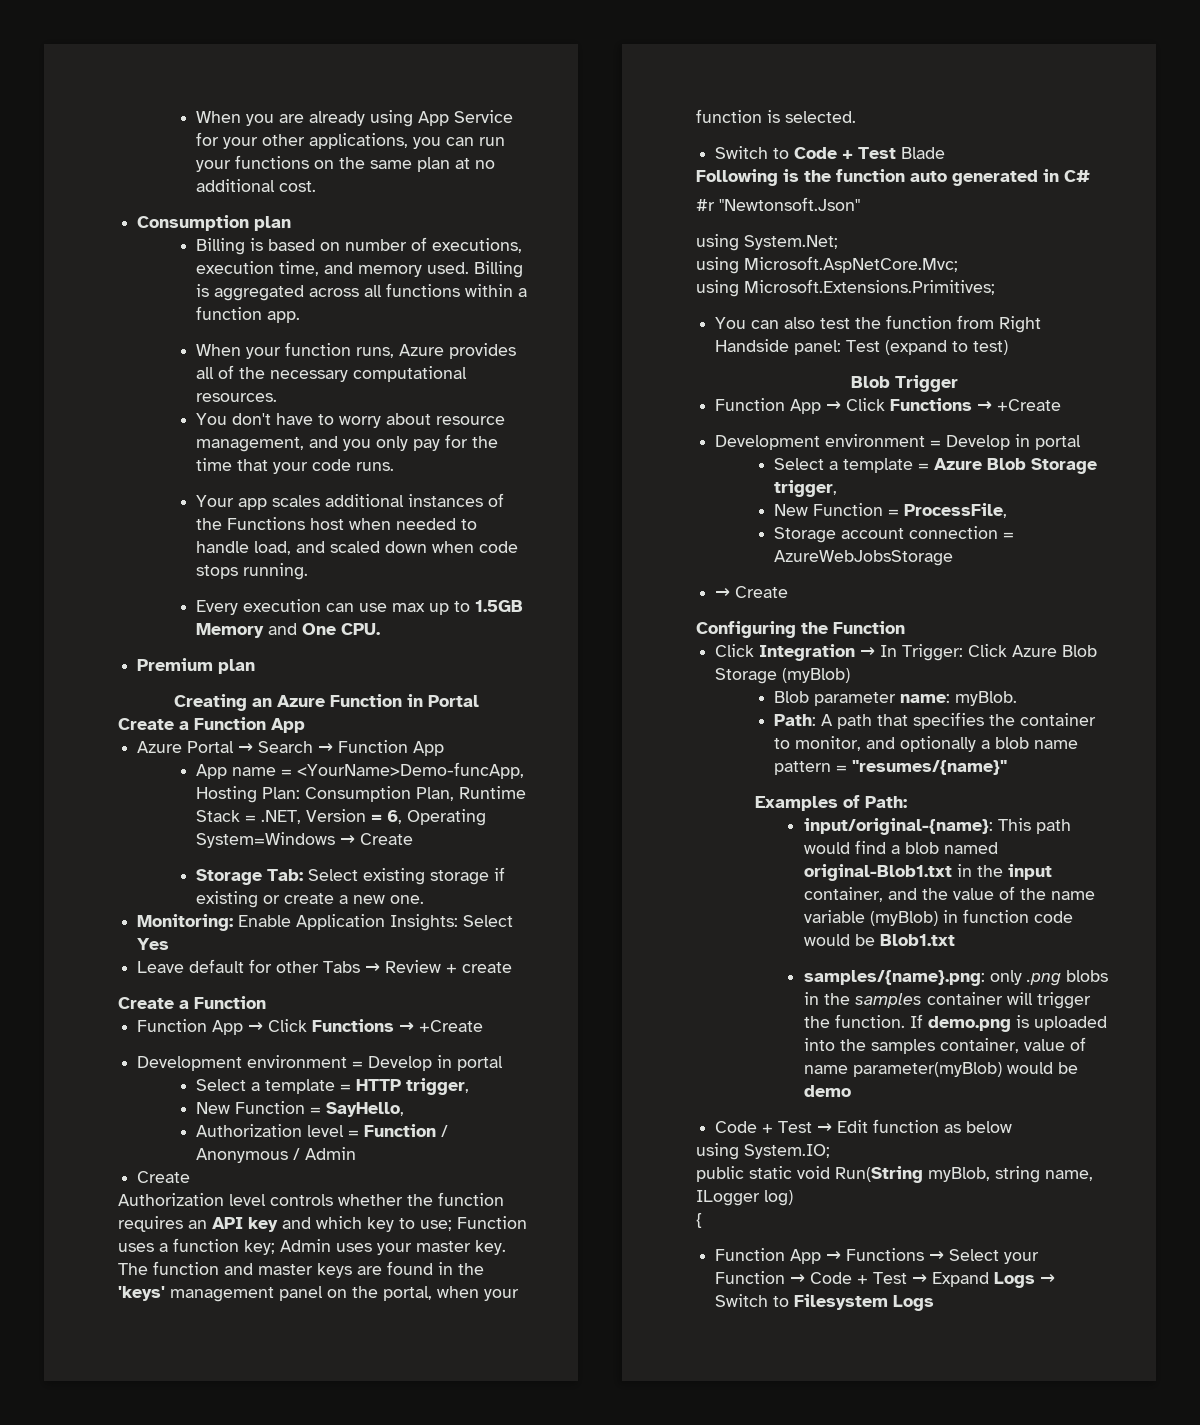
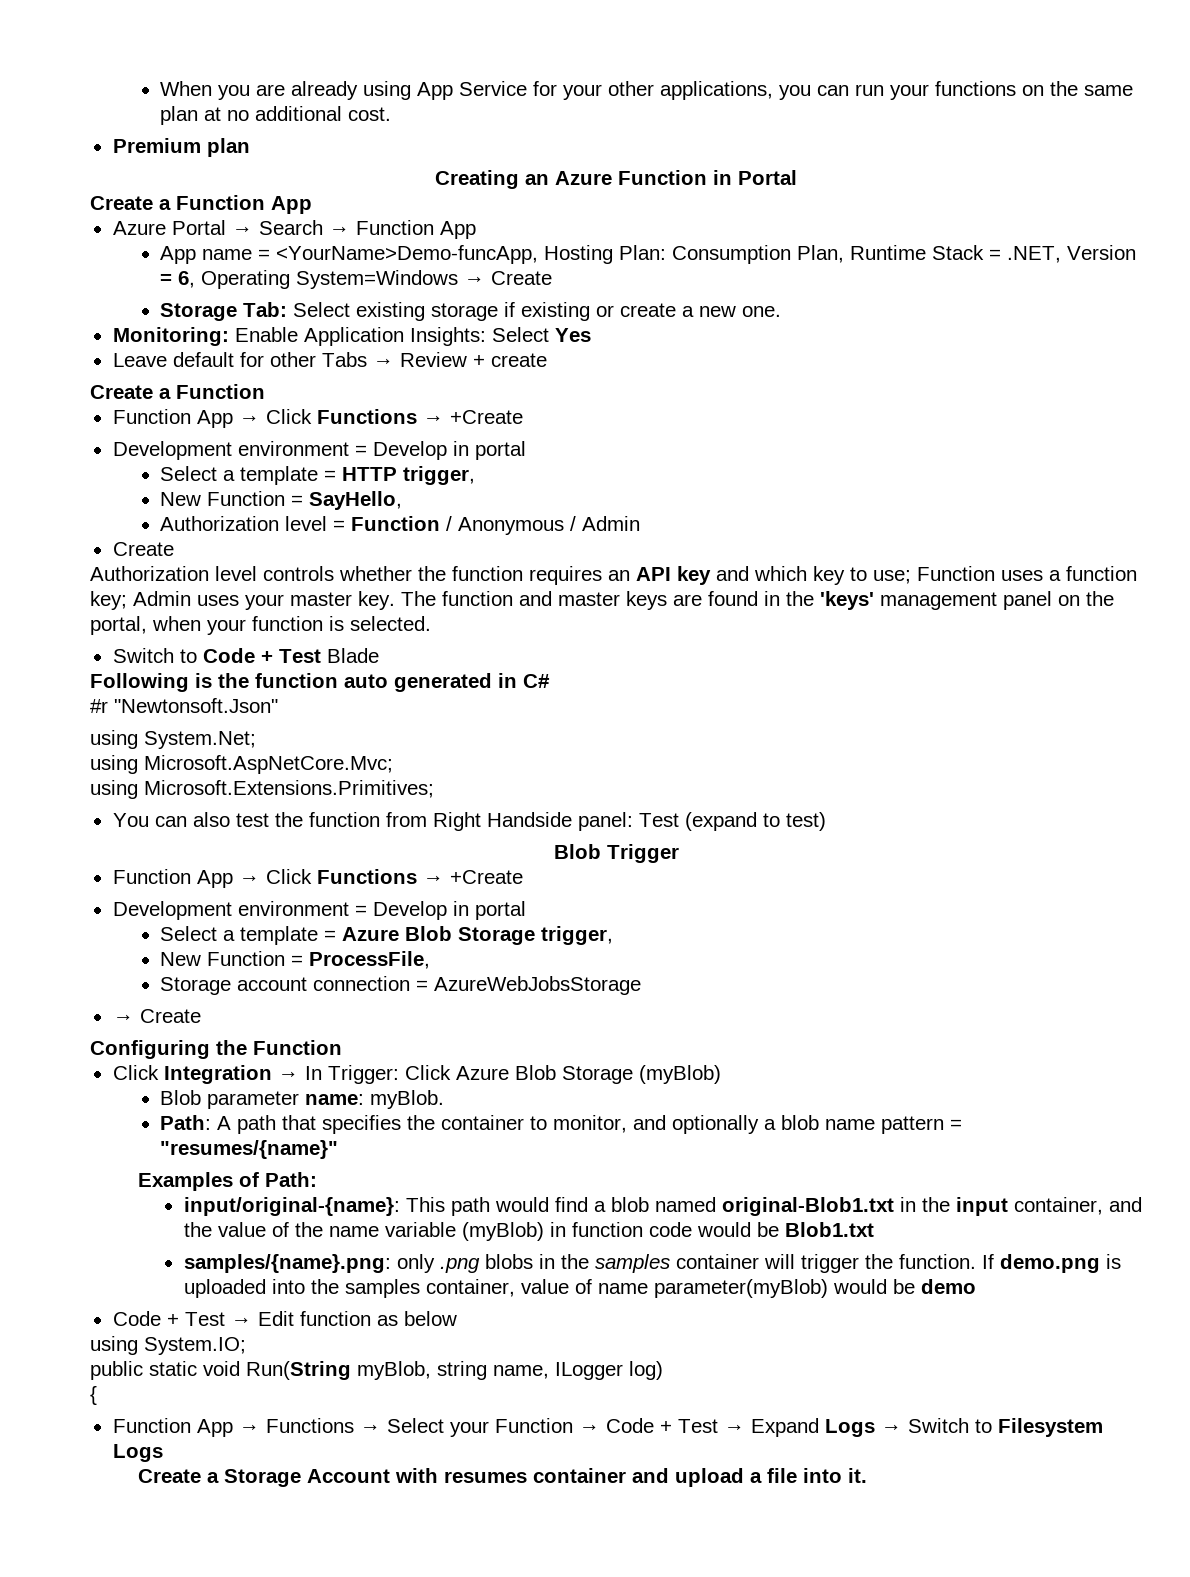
- Consumption plan
- Billing is based on number of executions, execution time, and memory used. Billing is aggregated across all functions within a function app.
- When your function runs, Azure provides all of the necessary computational resources.
- You don't have to worry about resource management, and you only pay for the time that your code runs.
- Your app scales additional instances of the Functions host when needed to handle load, and scaled down when code stops running.
- Every execution can use max up to 1.5GB Memory and One CPU.
+ Create a Storage Account with resumes container and upload a file into it.

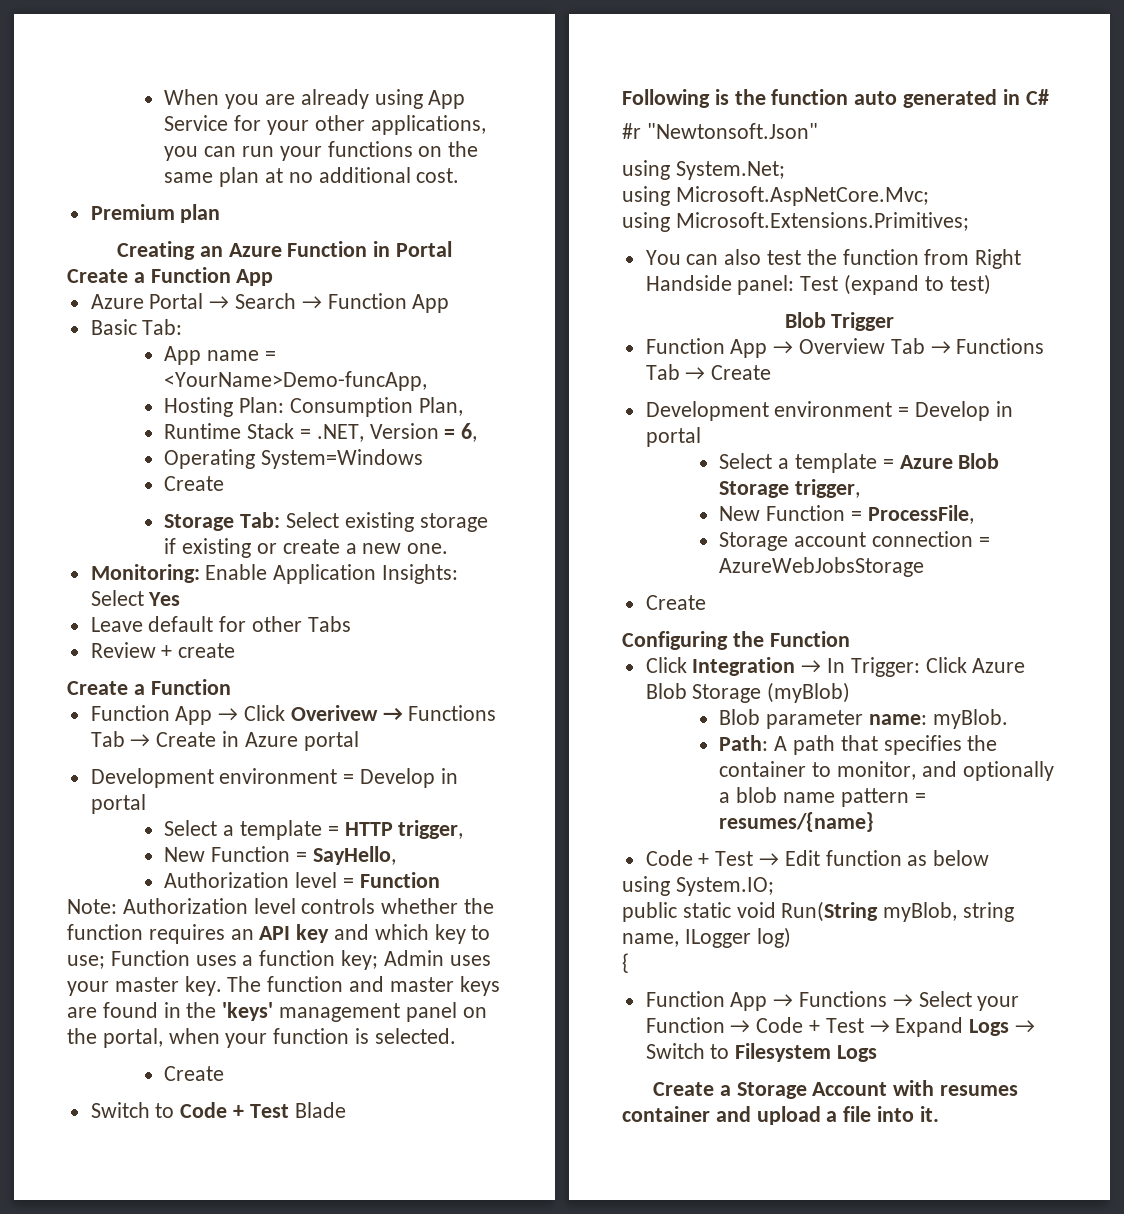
+ Basic Tab:
- App name = <YourName>Demo-funcApp, Hosting Plan: Consumption Plan, Runtime Stack = .NET, Version = 6, Operating System=Windows → Create
+ App name = <YourName>Demo-funcApp,
+ Hosting Plan: Consumption Plan,
+ Runtime Stack = .NET, Version = 6,
+ Operating System=Windows
+ Create
- Leave default for other Tabs → Review + create
+ Leave default for other Tabs
+ Review + create
  Create a Function
- Function App → Click Functions → +Create
+ Function App → Click Overivew → Functions Tab → Create in Azure portal
- Authorization level = Function / Anonymous / Admin
- Create
- Authorization level controls whether the function requires an API key and which key to use; Function uses a function key; Admin uses your master key.
+ Authorization level = Function
+ Note: Authorization level controls whether the function requires an API key and which key to use; Function uses a function key; Admin uses your master key.
  The function and master keys are found in the 'keys' management panel on the portal, when your function is selected.
+ Create
  Blob Trigger
- Function App → Click Functions → +Create
+ Function App → Overview Tab → Functions Tab → Create
  Storage account connection = AzureWebJobsStorage
- → Create
+ Create
- Path: A path that specifies the container to monitor, and optionally a blob name pattern = "resumes/{name}"
- Examples of Path:
- input/original-{name}: This path would find a blob named original-Blob1.txt in the input container, and the value of the name variable (myBlob) in function code would be Blob1.txt
- samples/{name}.png: only .png blobs in the samples container will trigger the function. If demo.png is uploaded into the samples container, value of name parameter(myBlob) would be demo
+ Path: A path that specifies the container to monitor, and optionally a blob name pattern = resumes/{name}

